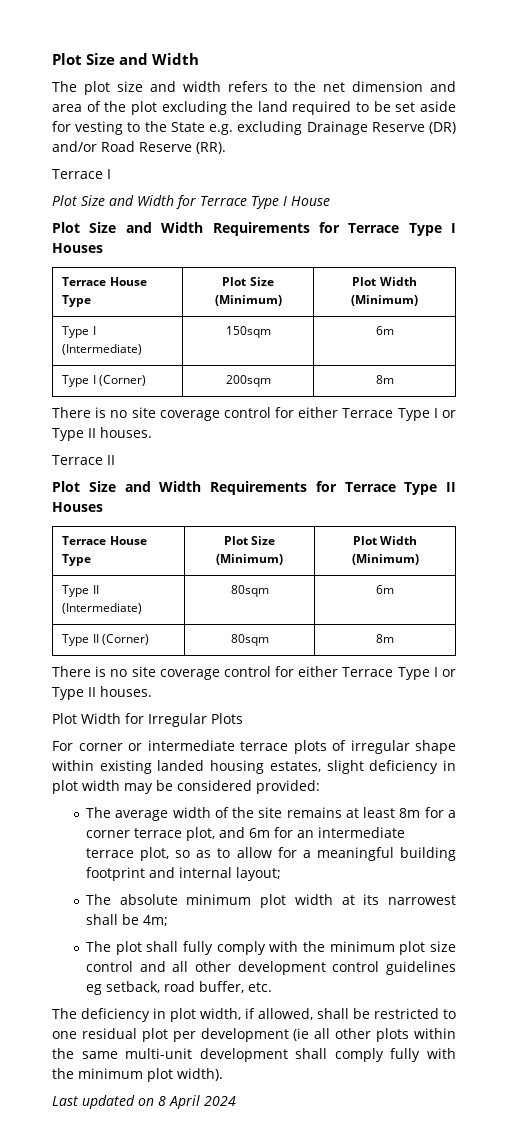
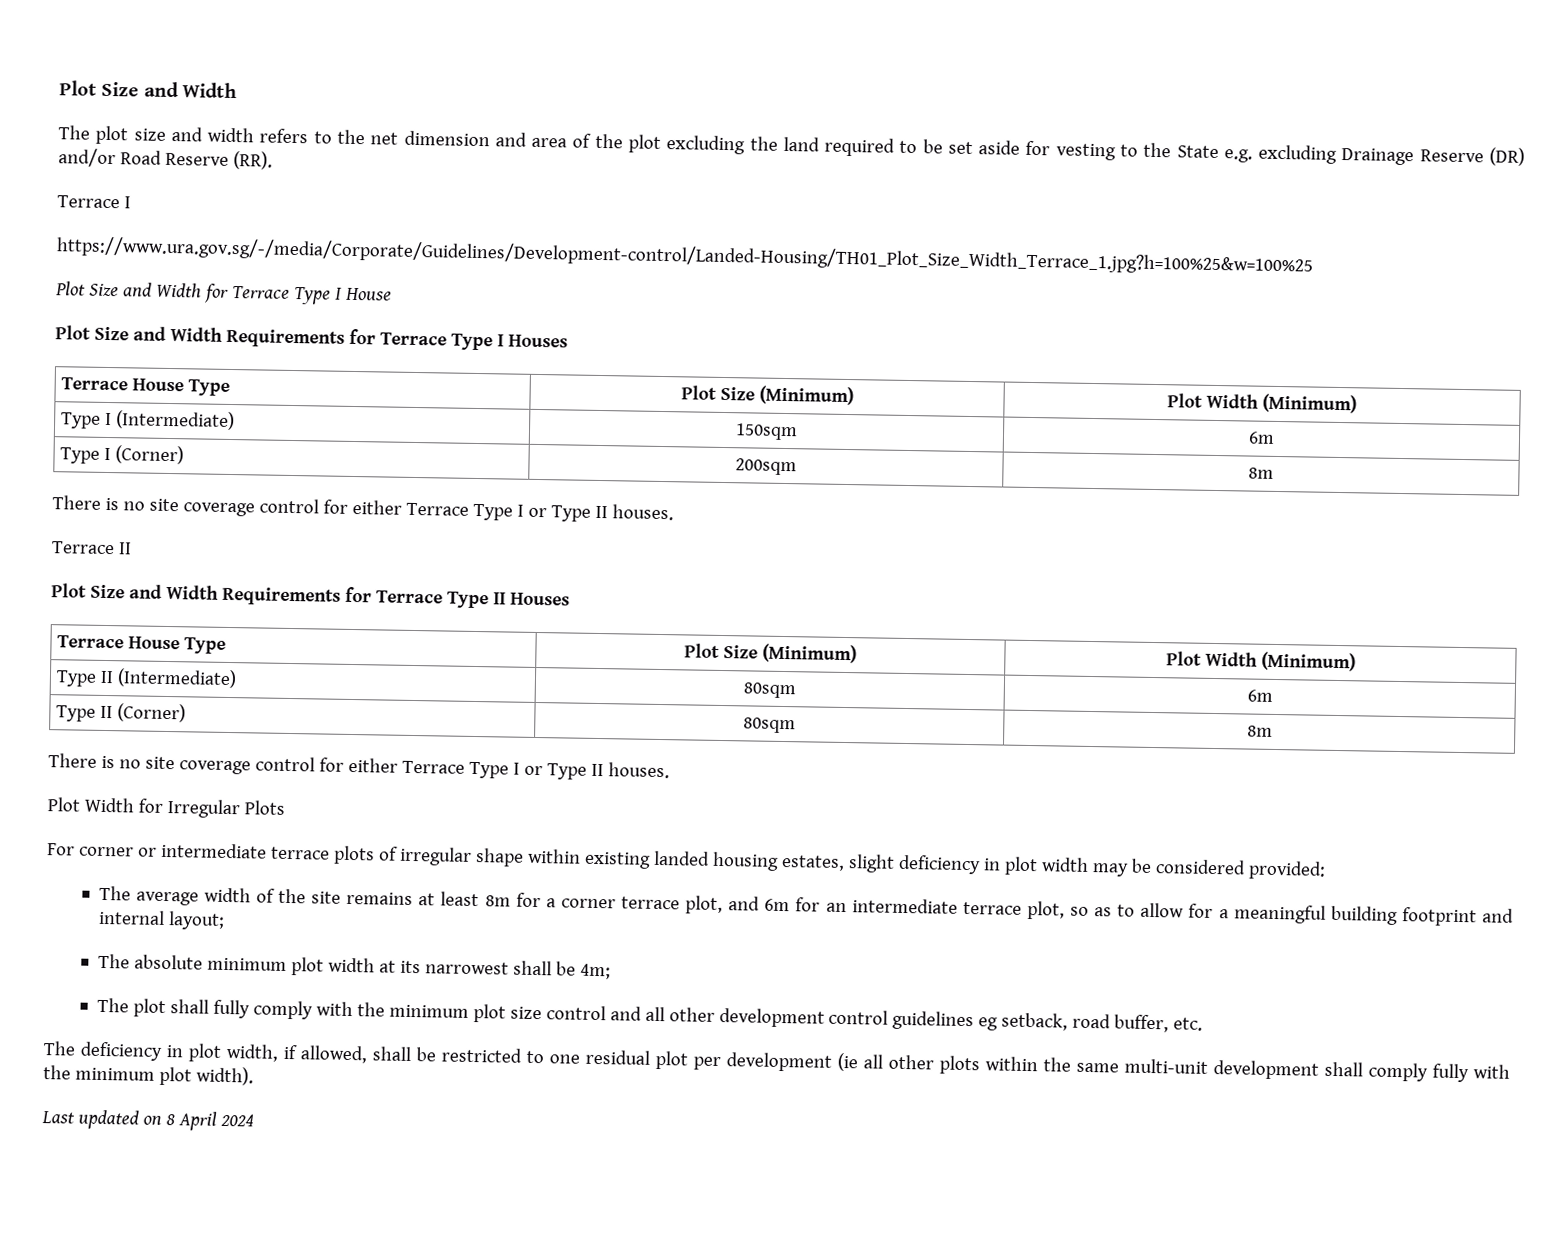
+ https://www.ura.gov.sg/-/media/Corporate/Guidelines/Development-control/Landed-Housing/TH01_Plot_Size_Width_Terrace_1.jpg?h=100%25&w=100%25

